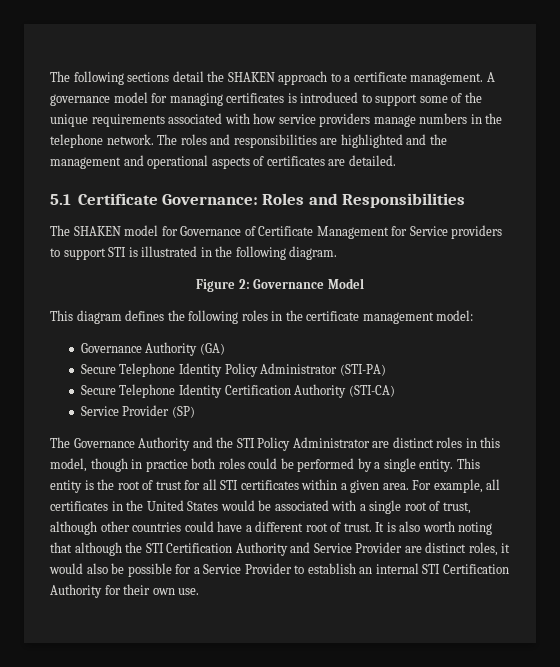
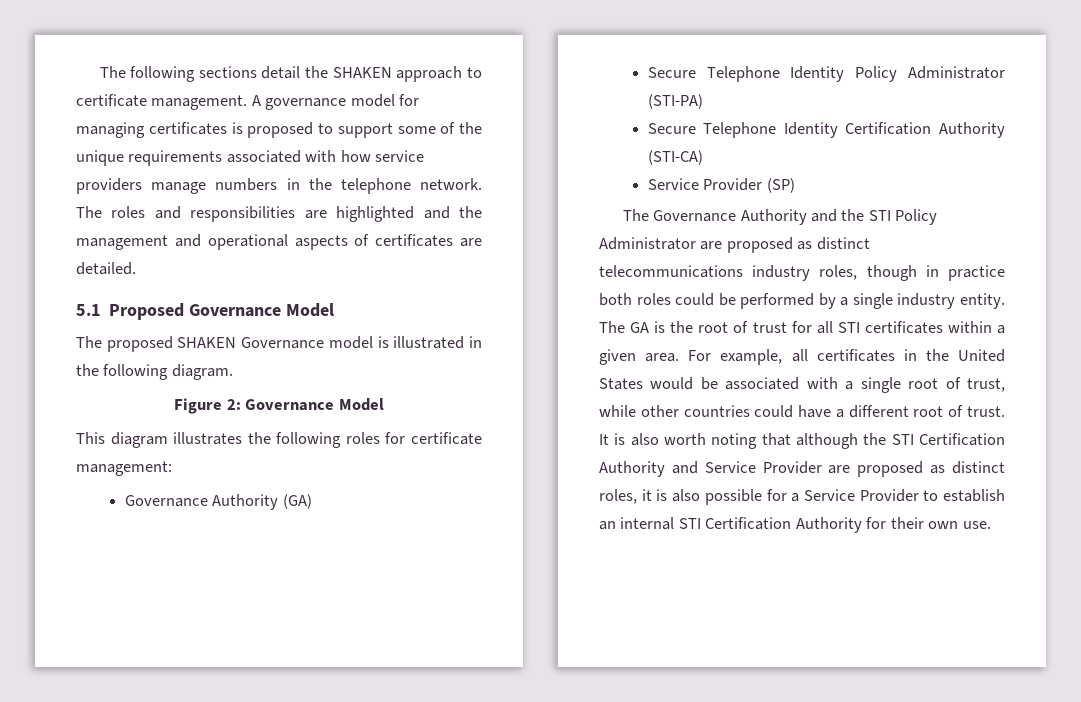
- The following sections detail the SHAKEN approach to a certificate management.
+ The following sections detail the SHAKEN approach to certificate management.
- A governance model for managing certificates is introduced to support some of the unique requirements associated with how service providers manage numbers in the telephone network.
+ A governance model for managing certificates is proposed to support some of the unique requirements associated with how service providers manage numbers in the telephone network.
- 5.1 Certificate Governance: Roles and Responsibilities
- The SHAKEN model for Governance of Certificate Management for Service providers to support STI is illustrated in the following diagram.
+ 5.1 Proposed Governance Model
+ The proposed SHAKEN Governance model is illustrated in the following diagram.
- This diagram defines the following roles in the certificate management model:
+ This diagram illustrates the following roles for certificate management:
- The Governance Authority and the STI Policy Administrator are distinct roles in this model, though in practice both roles could be performed by a single entity. This entity is the root of trust for all STI certificates within a given area.
+ The Governance Authority and the STI Policy Administrator are proposed as distinct telecommunications industry roles, though in practice both roles could be performed by a single industry entity. The GA is the root of trust for all STI certificates within a given area.
- For example, all certificates in the United States would be associated with a single root of trust, although other countries could have a different root of trust.
+ For example, all certificates in the United States would be associated with a single root of trust, while other countries could have a different root of trust.
- It is also worth noting that although the STI Certification Authority and Service Provider are distinct roles, it would also be possible for a Service Provider to establish an internal STI Certification Authority for their own use.
+ It is also worth noting that although the STI Certification Authority and Service Provider are proposed as distinct roles, it is also possible for a Service Provider to establish an internal STI Certification Authority for their own use.

